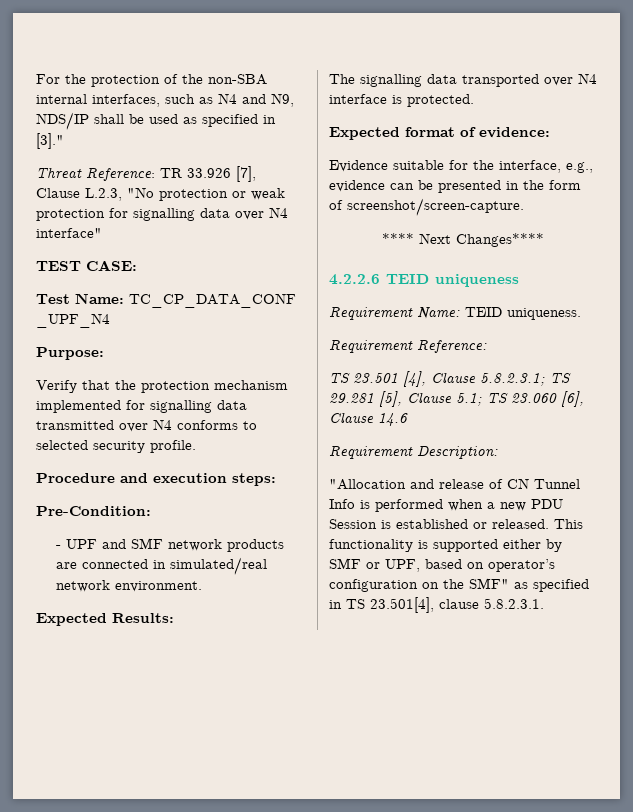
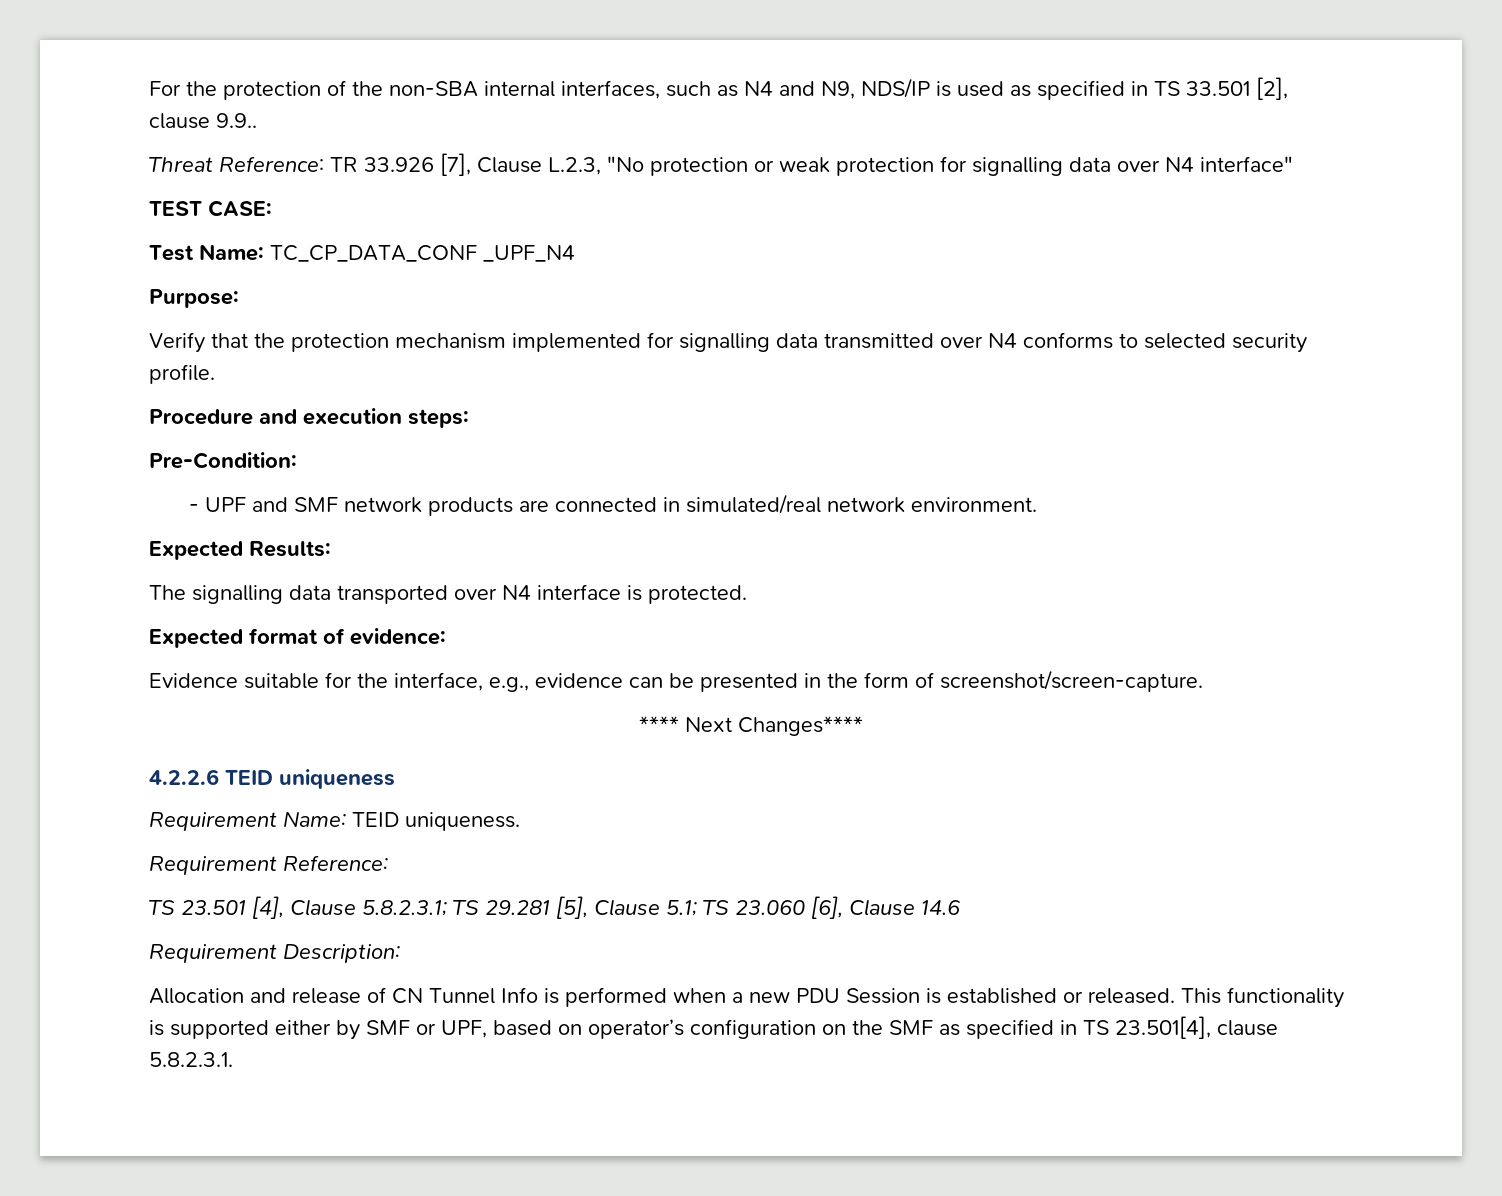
- For the protection of the non-SBA internal interfaces, such as N4 and N9, NDS/IP shall be used as specified in [3]."
+ For the protection of the non-SBA internal interfaces, such as N4 and N9, NDS/IP is used as specified in TS 33.501 [2], clause 9.9..
- "Allocation and release of CN Tunnel Info is performed when a new PDU Session is established or released.
+ Allocation and release of CN Tunnel Info is performed when a new PDU Session is established or released.
- This functionality is supported either by SMF or UPF, based on operator’s configuration on the SMF" as specified in TS 23.501[4], clause 5.8.2.3.1.
+ This functionality is supported either by SMF or UPF, based on operator’s configuration on the SMF as specified in TS 23.501[4], clause 5.8.2.3.1.

